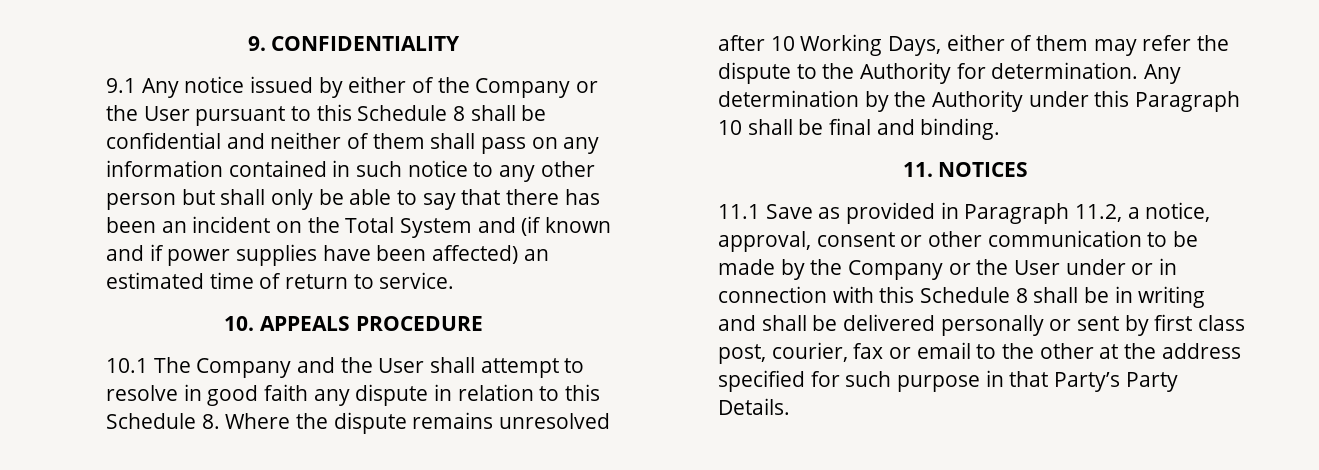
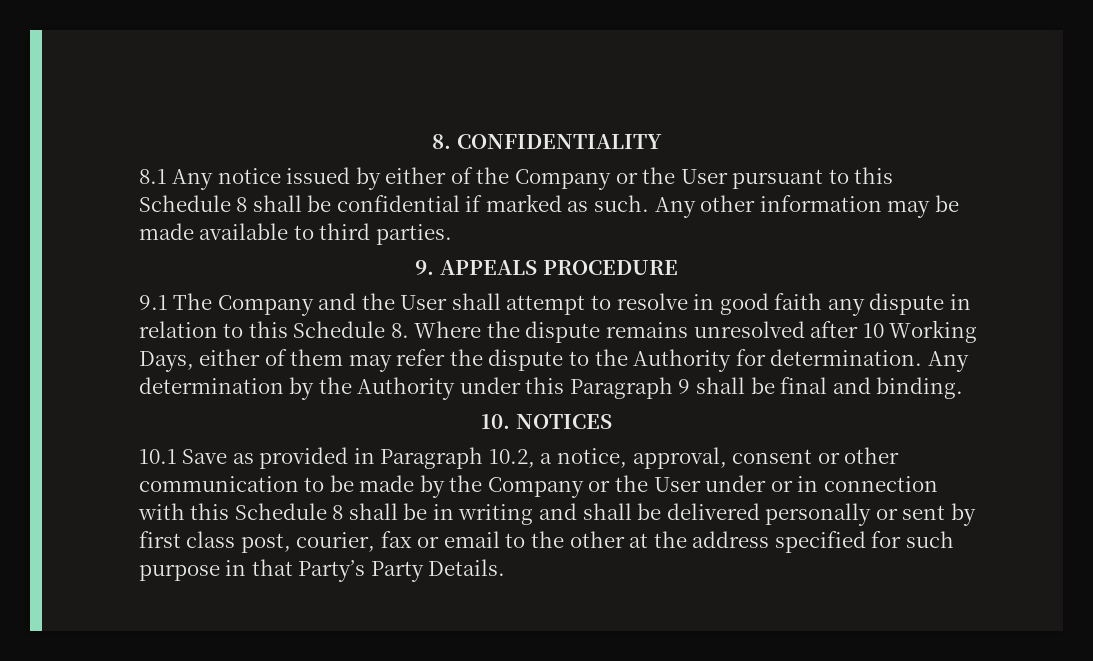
- 9. CONFIDENTIALITY
+ 8. CONFIDENTIALITY
- 9.1 Any notice issued by either of the Company or the User pursuant to this Schedule 8 shall be confidential and neither of them shall pass on any information contained in such notice to any other person but shall only be able to say that there has been an incident on the Total System and (if known and if power supplies have been affected) an estimated time of return to service.
- 10. APPEALS PROCEDURE
+ 8.1 Any notice issued by either of the Company or the User pursuant to this Schedule 8 shall be confidential if marked as such. Any other information may be made available to third parties.
+ 9. APPEALS PROCEDURE
- 10.1 The Company and the User shall attempt to resolve in good faith any dispute in relation to this Schedule 8. Where the dispute remains unresolved after 10 Working Days, either of them may refer the dispute to the Authority for determination.
+ 9.1 The Company and the User shall attempt to resolve in good faith any dispute in relation to this Schedule 8. Where the dispute remains unresolved after 10 Working Days, either of them may refer the dispute to the Authority for determination.
- Any determination by the Authority under this Paragraph 10 shall be final and binding.
+ Any determination by the Authority under this Paragraph 9 shall be final and binding.
- 11. NOTICES
+ 10. NOTICES
- 11.1 Save as provided in Paragraph 11.2, a notice, approval, consent or other communication to be made by the Company or the User under or in connection with this Schedule 8 shall be in writing and shall be delivered personally or sent by first class post, courier, fax or email to the other at the address specified for such purpose in that Party’s Party Details.
+ 10.1 Save as provided in Paragraph 10.2, a notice, approval, consent or other communication to be made by the Company or the User under or in connection with this Schedule 8 shall be in writing and shall be delivered personally or sent by first class post, courier, fax or email to the other at the address specified for such purpose in that Party’s Party Details.

